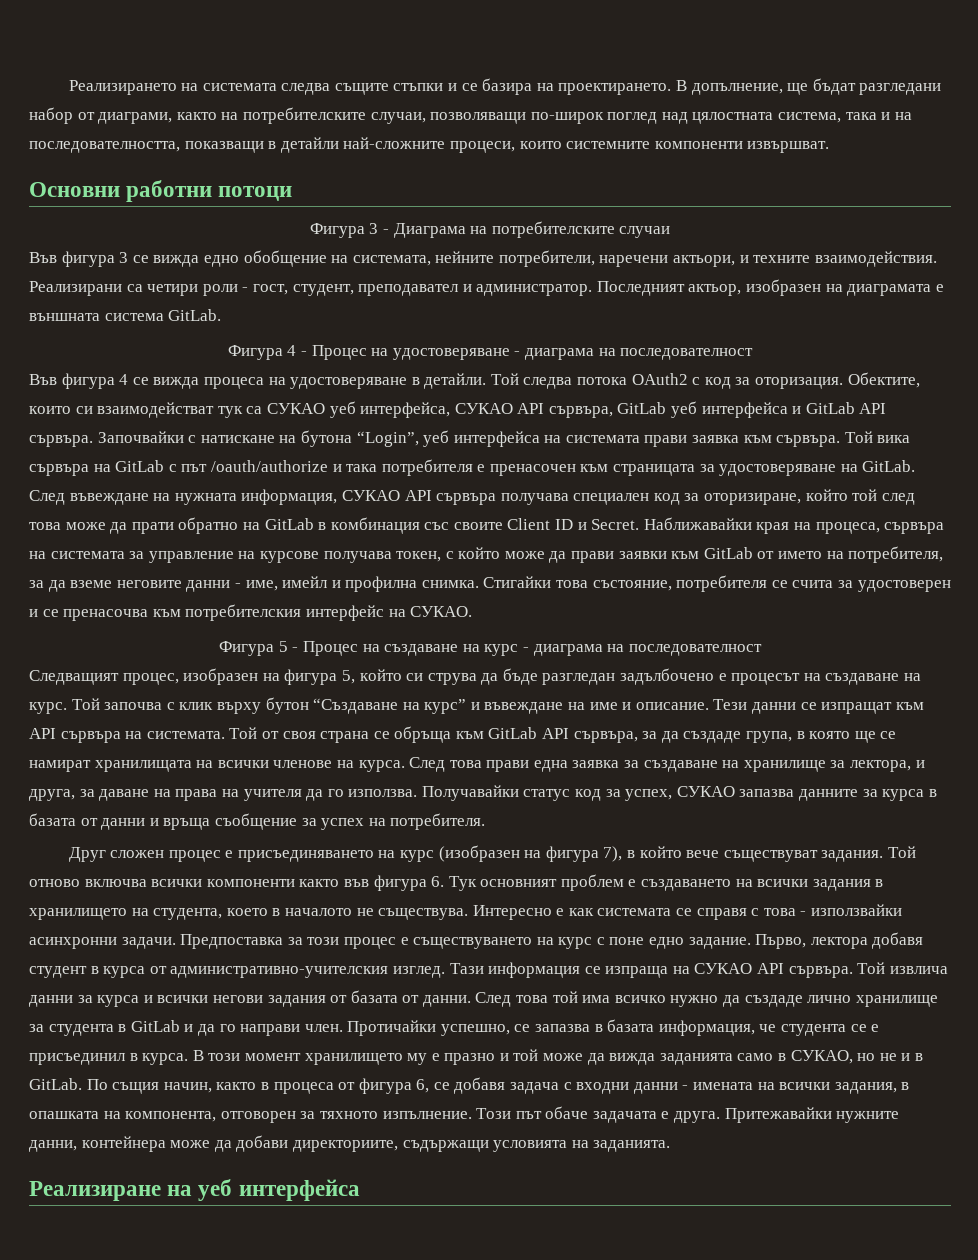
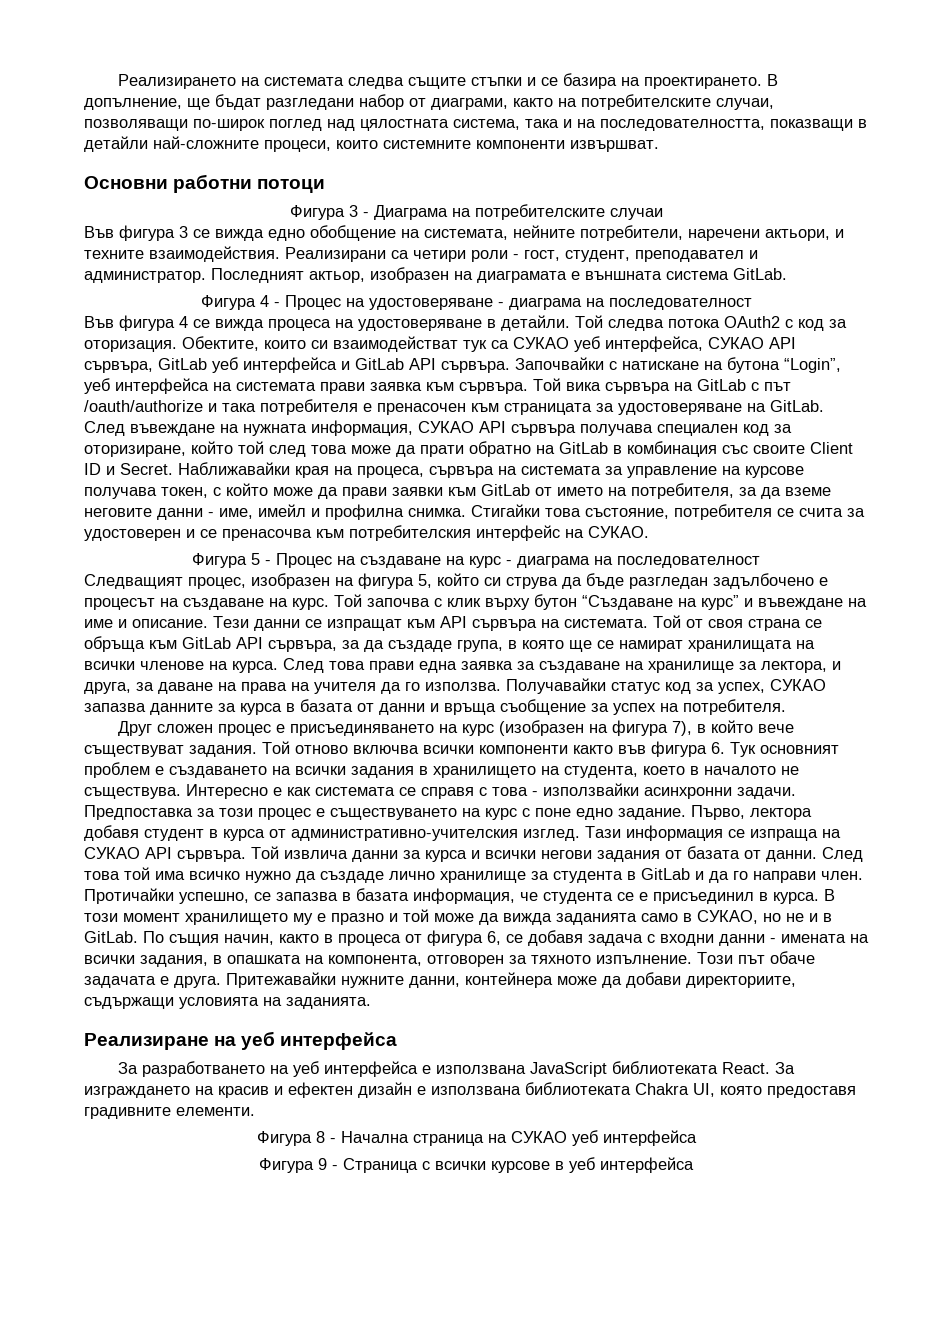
+ За разработването на уеб интерфейса е използвана JavaScript библиотеката React. За изграждането на красив и ефектен дизайн е използвана библиотеката Chakra UI, която предоставя градивните елементи.
+ Фигура 8 - Начална страница на СУКАО уеб интерфейса
+ Фигура 9 - Страница с всички курсове в уеб интерфейса

